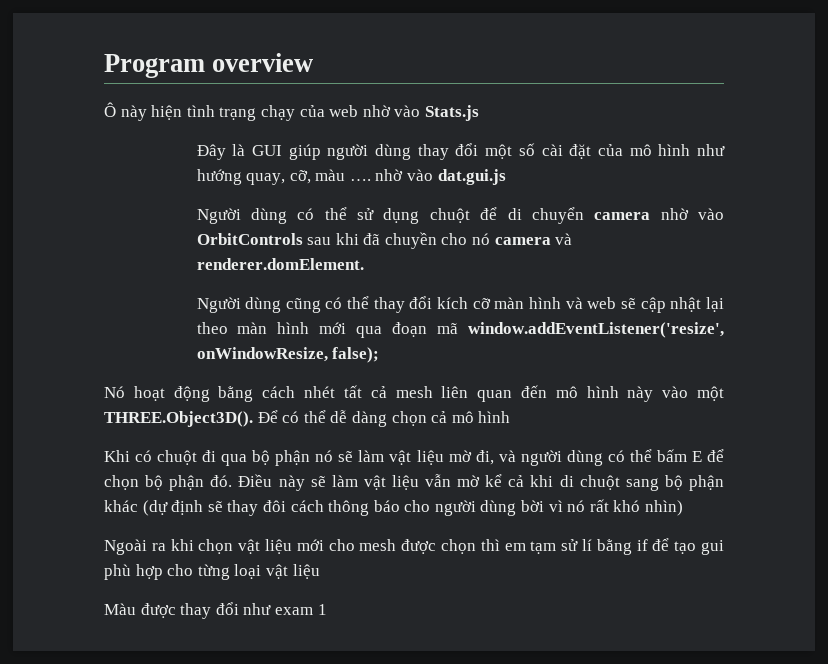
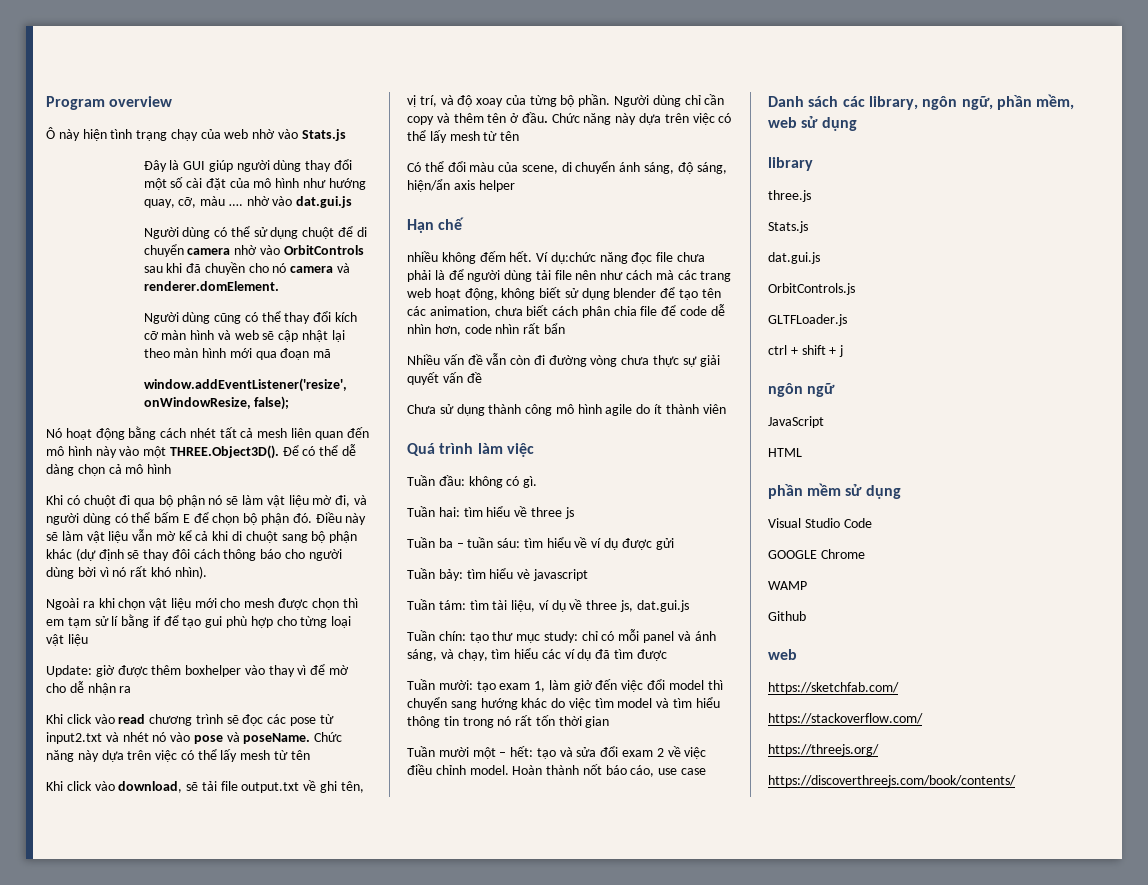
- Người dùng cũng có thể thay đổi kích cỡ màn hình và web sẽ cập nhật lại theo màn hình mới qua đoạn mã window.addEventListener('resize', onWindowResize, false);
+ Người dùng cũng có thể thay đổi kích cỡ màn hình và web sẽ cập nhật lại theo màn hình mới qua đoạn mã
+ window.addEventListener('resize', onWindowResize, false);
- Điều này sẽ làm vật liệu vẫn mờ kể cả khi di chuột sang bộ phận khác (dự định sẽ thay đôi cách thông báo cho người dùng bời vì nó rất khó nhìn)
+ Điều này sẽ làm vật liệu vẫn mờ kể cả khi di chuột sang bộ phận khác (dự định sẽ thay đôi cách thông báo cho người dùng bời vì nó rất khó nhìn).
- Màu được thay đổi như exam 1
+ Update: giờ được thêm boxhelper vào thay vì để mờ cho dễ nhận ra
+ Khi click vào read chương trình sẽ đọc các pose từ input2.txt và nhét nó vào pose và poseName. Chức năng này dựa trên việc có thể lấy mesh từ tên
+ Khi click vào download, sẽ tải file output.txt về ghi tên, vị trí, và độ xoay của từng bộ phần. Người dùng chỉ cần copy và thêm tên ở đầu. Chức năng này dựa trên việc có thể lấy mesh từ tên
+ Có thể đổi màu của scene, di chuyển ánh sáng, độ sáng, hiện/ẩn axis helper
+ Hạn chế
+ nhiều không đếm hết. Ví dụ:chức năng đọc file chưa phải là để người dùng tải file nên như cách mà các trang web hoạt động, không biết sử dụng blender để tạo tên các animation, chưa biết cách phân chia file để code dễ nhìn hơn, code nhìn rất bẩn
+ Nhiều vấn đề vẫn còn đi đường vòng chưa thực sự giải quyết vấn đề
+ Chưa sử dụng thành công mô hình agile do ít thành viên
+ Quá trình làm việc
+ Tuần đầu: không có gì.
+ Tuần hai: tìm hiểu về three js
+ Tuần ba – tuần sáu: tìm hiểu về ví dụ được gửi
+ Tuần bảy: tìm hiểu vè javascript
+ Tuần tám: tìm tài liệu, ví dụ về three js, dat.gui.js
+ Tuần chín: tạo thư mục study: chỉ có mỗi panel và ánh sáng, và chạy, tìm hiểu các ví dụ đã tìm được
+ Tuần mười: tạo exam 1, làm giở đến việc đổi model thì chuyển sang hướng khác do việc tìm model và tìm hiểu thông tin trong nó rất tốn thời gian
+ Tuần mười một – hết: tạo và sửa đổi exam 2 về việc điều chỉnh model. Hoàn thành nốt báo cáo, use case
+ Danh sách các library, ngôn ngữ, phần mềm, web sử dụng
+ library
+ three.js
+ Stats.js
+ dat.gui.js
+ OrbitControls.js
+ GLTFLoader.js
+ ctrl + shift + j
+ ngôn ngữ
+ JavaScript
+ HTML
+ phần mềm sử dụng
+ Visual Studio Code
+ GOOGLE Chrome
+ WAMP
+ Github
+ web
+ https://sketchfab.com/
+ https://stackoverflow.com/
+ https://threejs.org/
+ https://discoverthreejs.com/book/contents/

